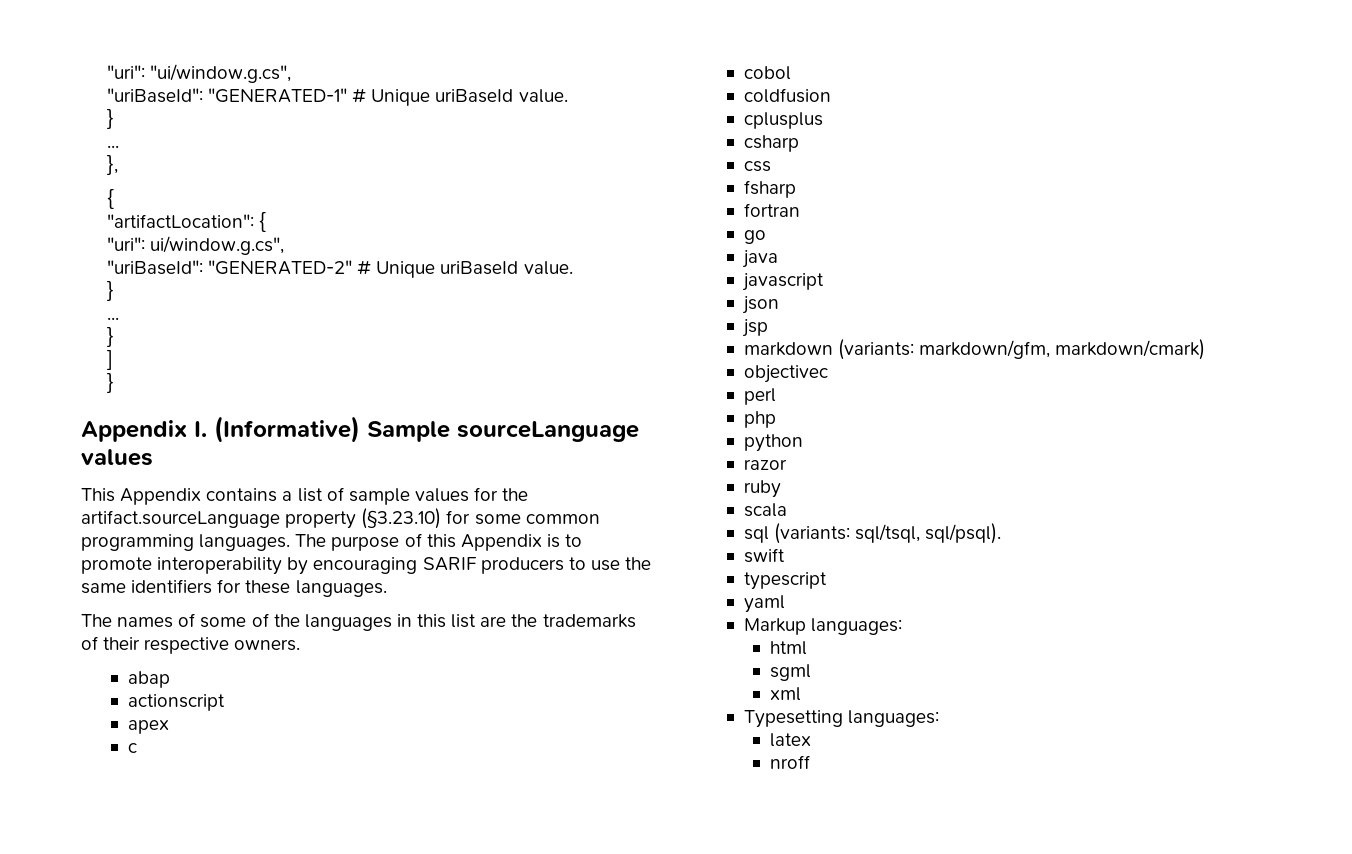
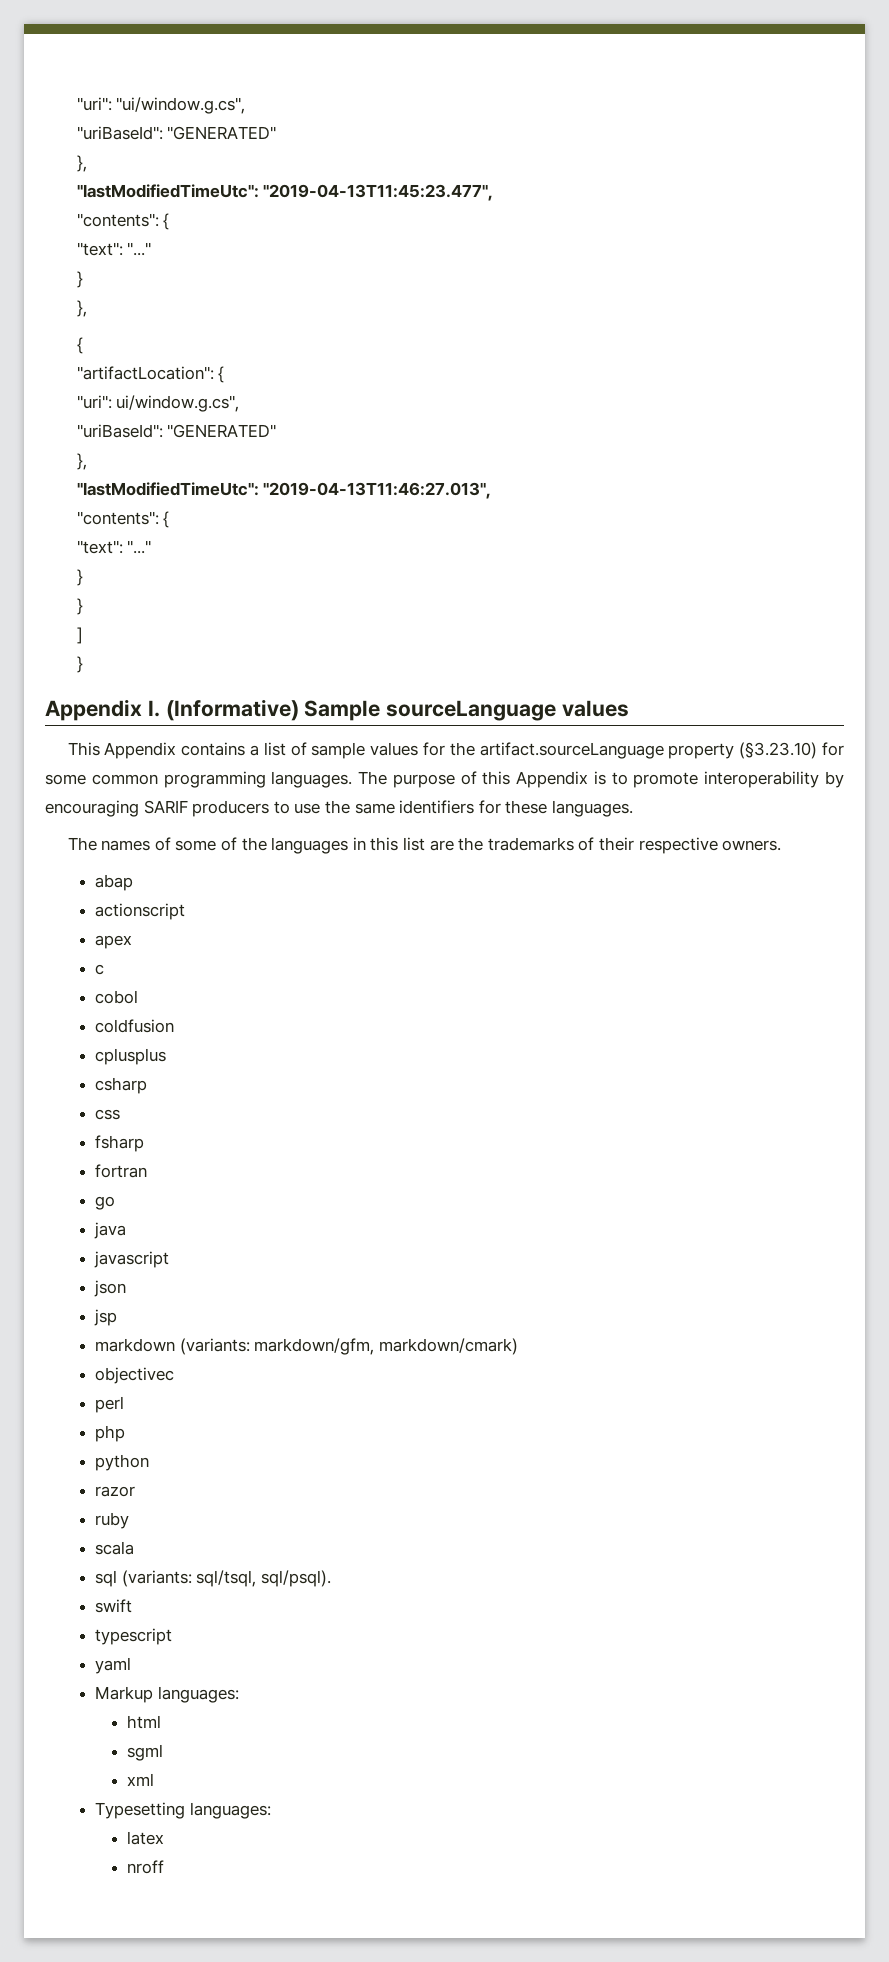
  "uri": "ui/window.g.cs",
- "uriBaseId": "GENERATED-1" # Unique uriBaseId value.
+ "uriBaseId": "GENERATED"
+ },
+ "lastModifiedTimeUtc": "2019-04-13T11:45:23.477",
+ "contents": {
+ "text": "..."
  }
- ...
  "uri": ui/window.g.cs",
- "uriBaseId": "GENERATED-2" # Unique uriBaseId value.
+ "uriBaseId": "GENERATED"
+ },
+ "lastModifiedTimeUtc": "2019-04-13T11:46:27.013",
+ "contents": {
+ "text": "..."
  }
- ...

